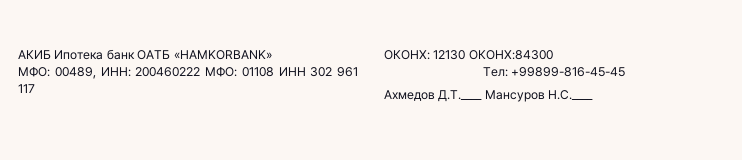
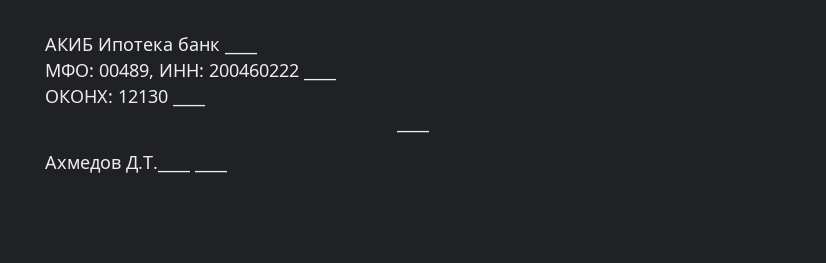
- АКИБ Ипотека банк ОАТБ «HAMKORBANK»
+ АКИБ Ипотека банк ____
- МФО: 00489, ИНН: 200460222 МФО: 01108 ИНН 302 961 117
+ МФО: 00489, ИНН: 200460222 ____
- ОКОНХ: 12130 ОКОНХ:84300
- Тел: +99899-816-45-45
+ ОКОНХ: 12130 ____
+ ____
- Ахмедов Д.Т.____ Мансуров Н.С.____
+ Ахмедов Д.Т.____ ____

